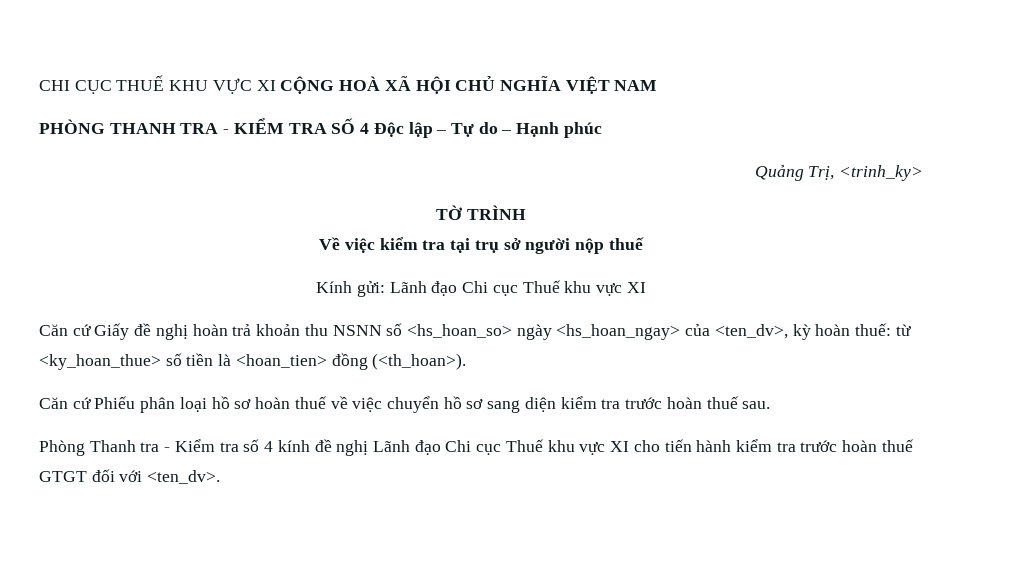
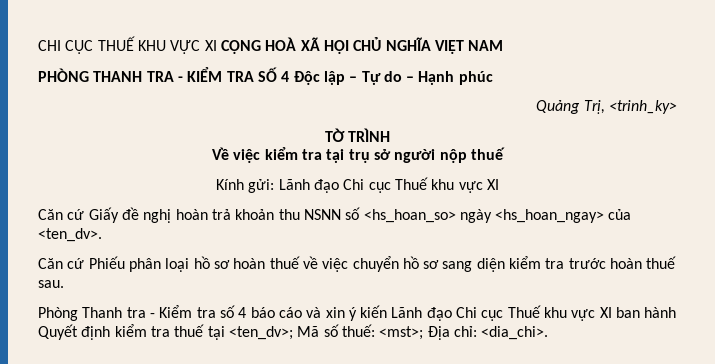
- Căn cứ Giấy đề nghị hoàn trả khoản thu NSNN số <hs_hoan_so> ngày <hs_hoan_ngay> của <ten_dv>, kỳ hoàn thuế: từ <ky_hoan_thue> số tiền là <hoan_tien> đồng (<th_hoan>).
+ Căn cứ Giấy đề nghị hoàn trả khoản thu NSNN số <hs_hoan_so> ngày <hs_hoan_ngay> của <ten_dv>.
- Phòng Thanh tra - Kiểm tra số 4 kính đề nghị Lãnh đạo Chi cục Thuế khu vực XI cho tiến hành kiểm tra trước hoàn thuế GTGT đối với <ten_dv>.
+ Phòng Thanh tra - Kiểm tra số 4 báo cáo và xin ý kiến Lãnh đạo Chi cục Thuế khu vực XI ban hành Quyết định kiểm tra thuế tại <ten_dv>; Mã số thuế: <mst>; Địa chỉ: <dia_chi>.

